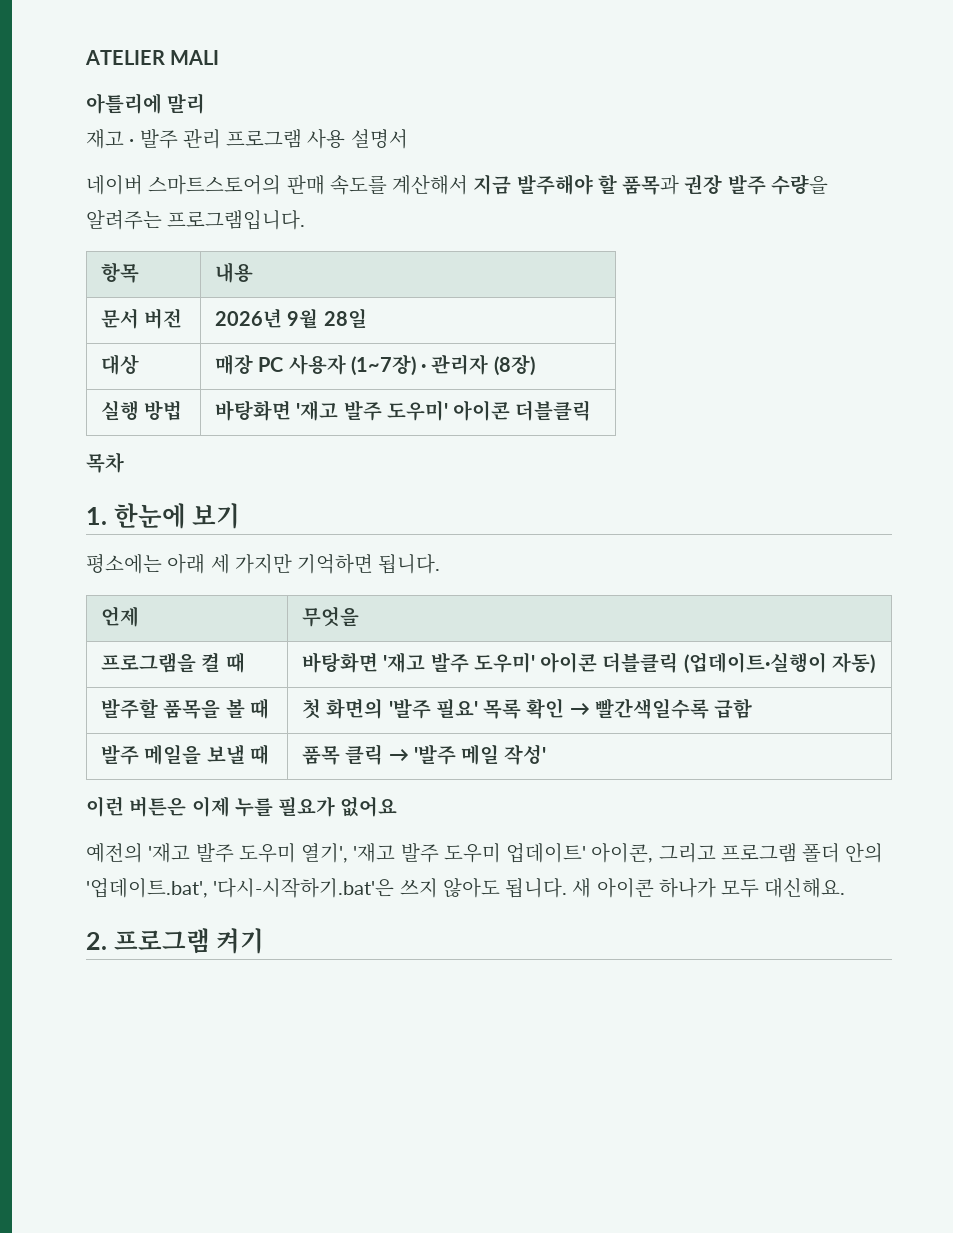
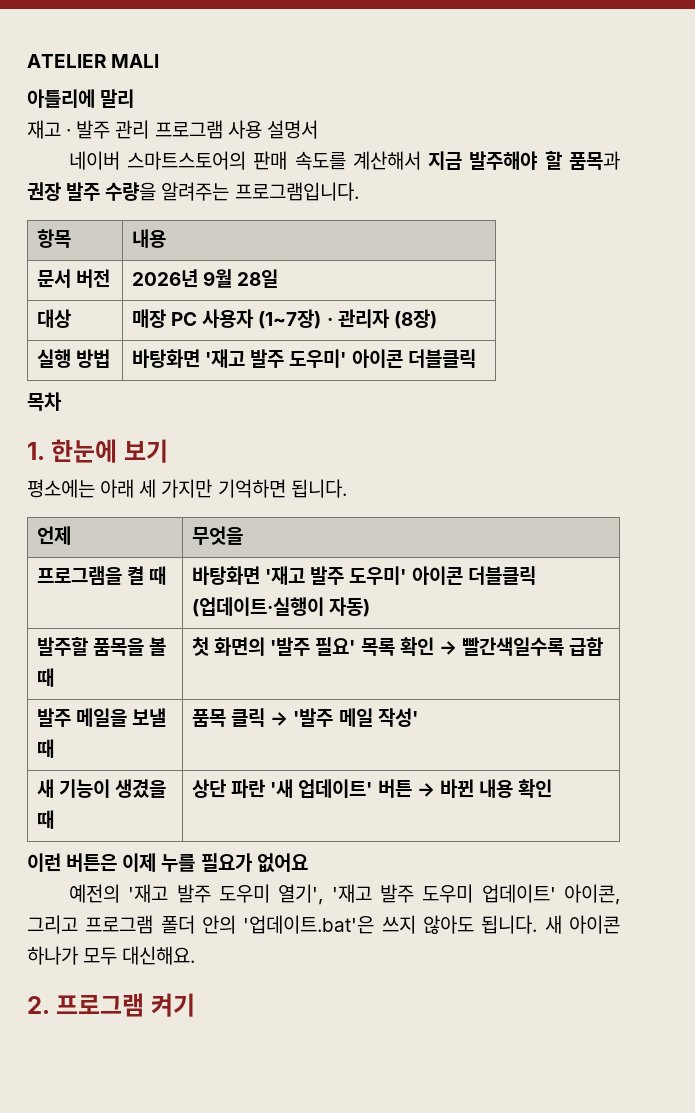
+ 새 기능이 생겼을 때 | 상단 파란 '새 업데이트' 버튼 → 바뀐 내용 확인
- 예전의 '재고 발주 도우미 열기', '재고 발주 도우미 업데이트' 아이콘, 그리고 프로그램 폴더 안의 '업데이트.bat', '다시-시작하기.bat'은 쓰지 않아도 됩니다.
+ 예전의 '재고 발주 도우미 열기', '재고 발주 도우미 업데이트' 아이콘, 그리고 프로그램 폴더 안의 '업데이트.bat'은 쓰지 않아도 됩니다.

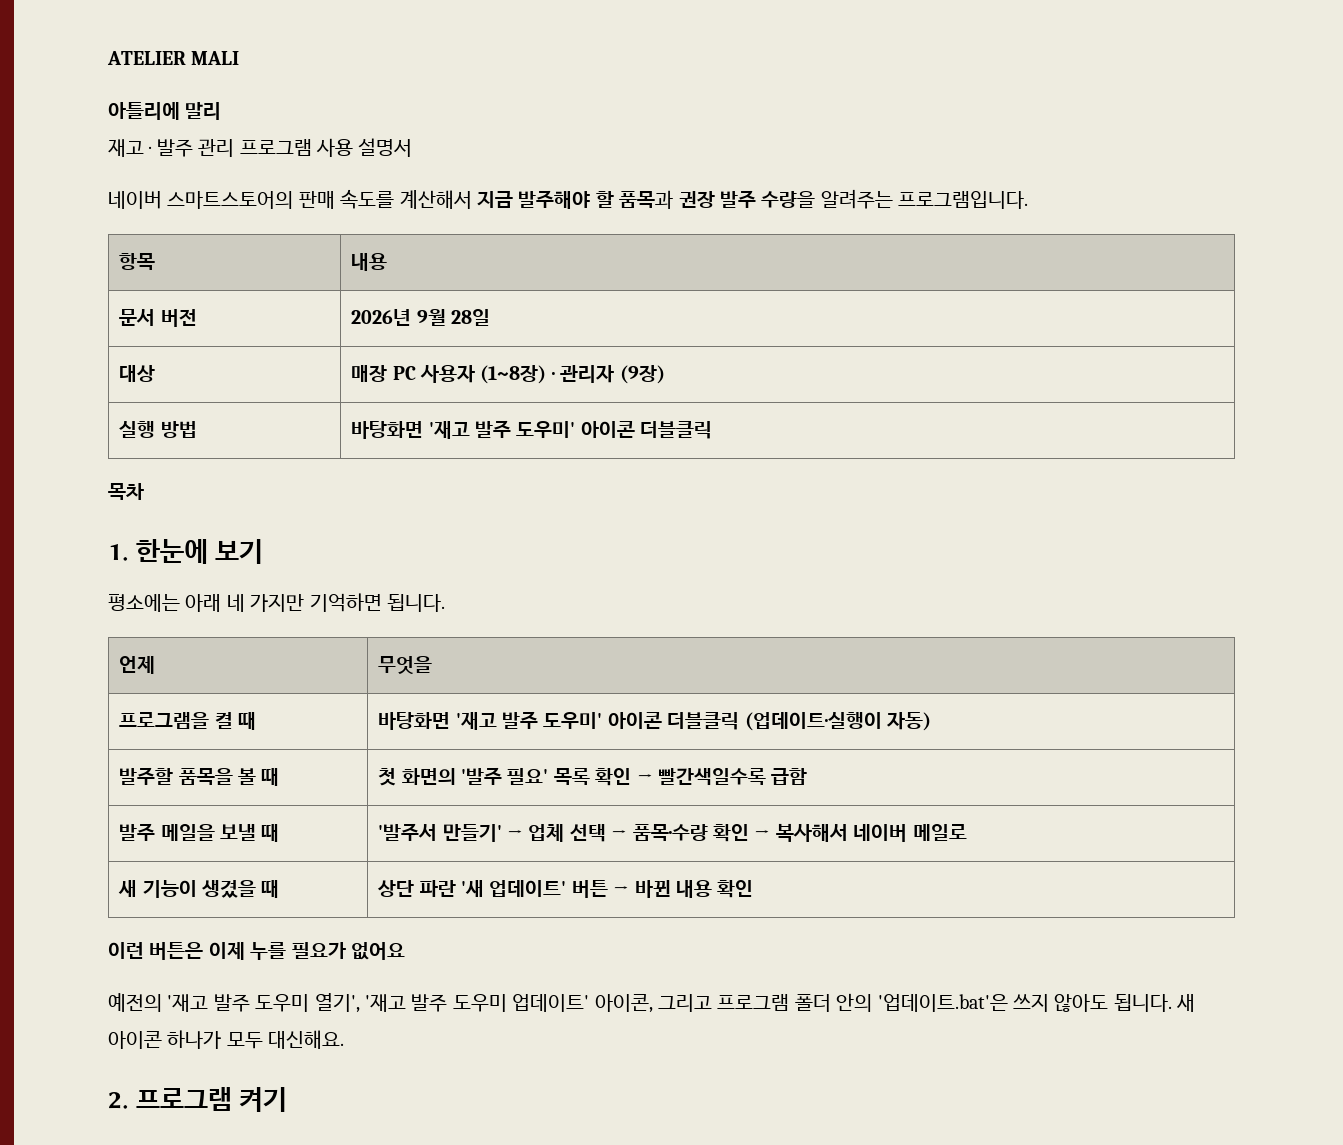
- 대상 | 매장 PC 사용자 (1~7장) · 관리자 (8장)
+ 대상 | 매장 PC 사용자 (1~8장) · 관리자 (9장)
- 평소에는 아래 세 가지만 기억하면 됩니다.
+ 평소에는 아래 네 가지만 기억하면 됩니다.
- 발주 메일을 보낼 때 | 품목 클릭 → '발주 메일 작성'
+ 발주 메일을 보낼 때 | '발주서 만들기' → 업체 선택 → 품목·수량 확인 → 복사해서 네이버 메일로

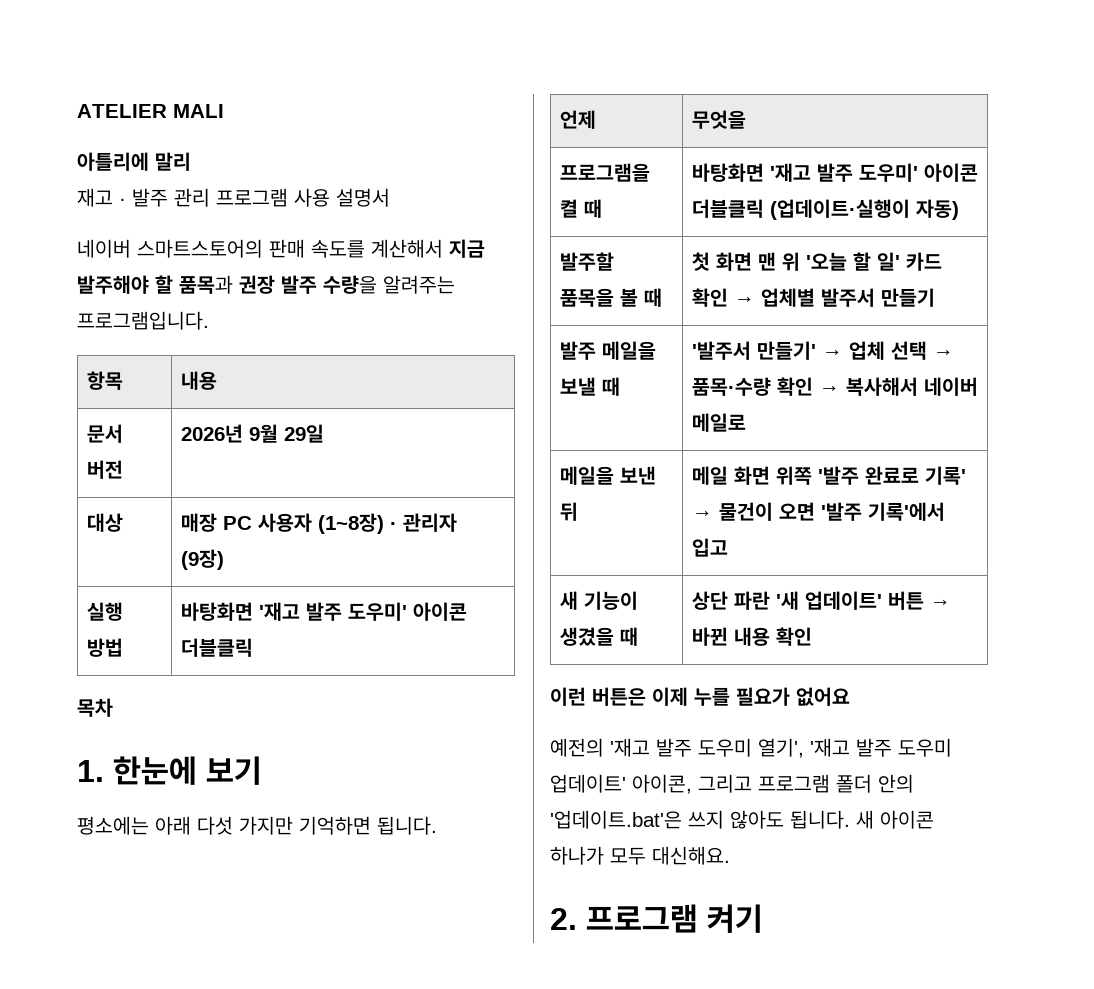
- 문서 버전 | 2026년 9월 28일
+ 문서 버전 | 2026년 9월 29일
- 평소에는 아래 네 가지만 기억하면 됩니다.
+ 평소에는 아래 다섯 가지만 기억하면 됩니다.
- 발주할 품목을 볼 때 | 첫 화면의 '발주 필요' 목록 확인 → 빨간색일수록 급함
+ 발주할 품목을 볼 때 | 첫 화면 맨 위 '오늘 할 일' 카드 확인 → 업체별 발주서 만들기
+ 메일을 보낸 뒤 | 메일 화면 위쪽 '발주 완료로 기록' → 물건이 오면 '발주 기록'에서 입고

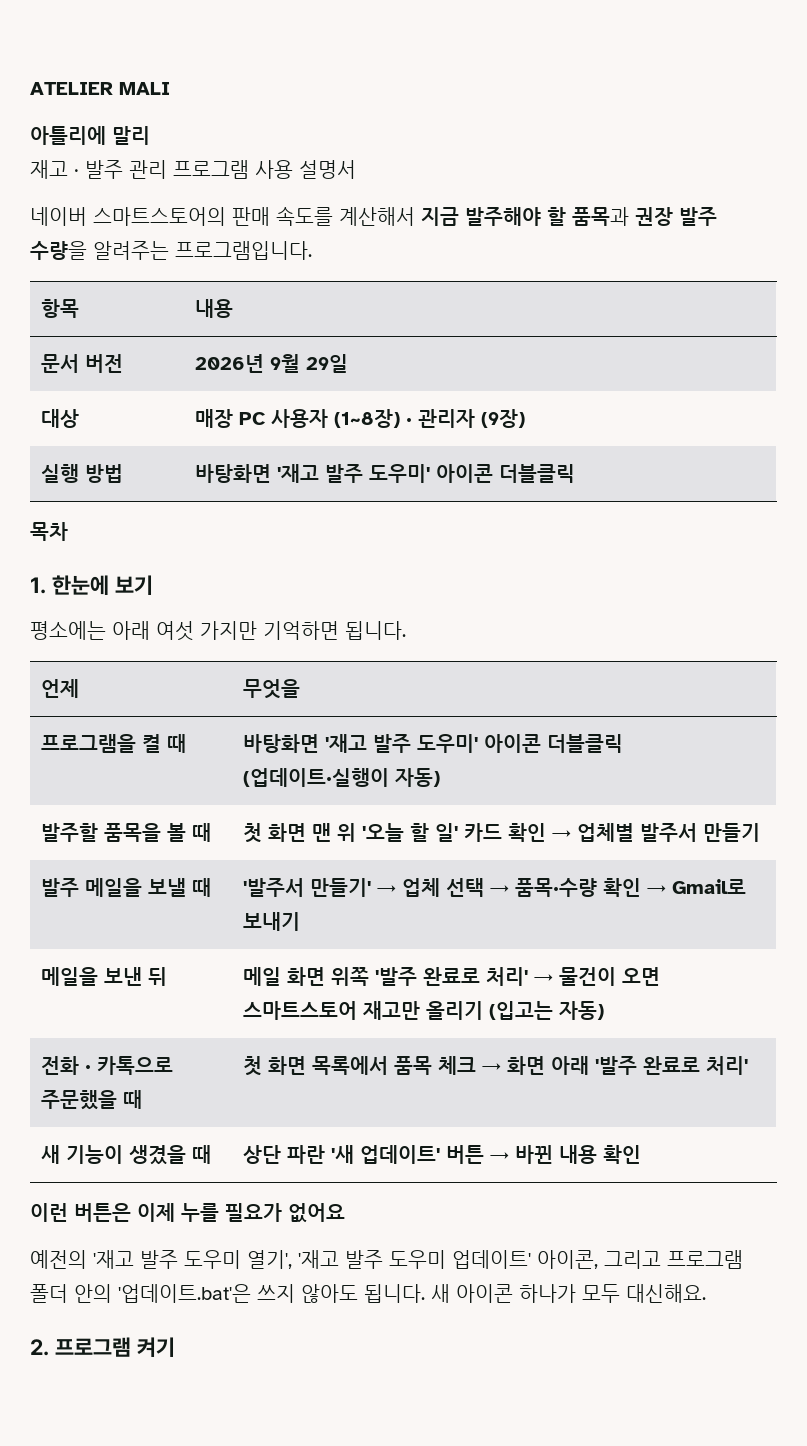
- 평소에는 아래 다섯 가지만 기억하면 됩니다.
+ 평소에는 아래 여섯 가지만 기억하면 됩니다.
- 발주 메일을 보낼 때 | '발주서 만들기' → 업체 선택 → 품목·수량 확인 → 복사해서 네이버 메일로
+ 발주 메일을 보낼 때 | '발주서 만들기' → 업체 선택 → 품목·수량 확인 → Gmail로 보내기
- 메일을 보낸 뒤 | 메일 화면 위쪽 '발주 완료로 기록' → 물건이 오면 '발주 기록'에서 입고
+ 메일을 보낸 뒤 | 메일 화면 위쪽 '발주 완료로 처리' → 물건이 오면 스마트스토어 재고만 올리기 (입고는 자동)
+ 전화 · 카톡으로 주문했을 때 | 첫 화면 목록에서 품목 체크 → 화면 아래 '발주 완료로 처리'

